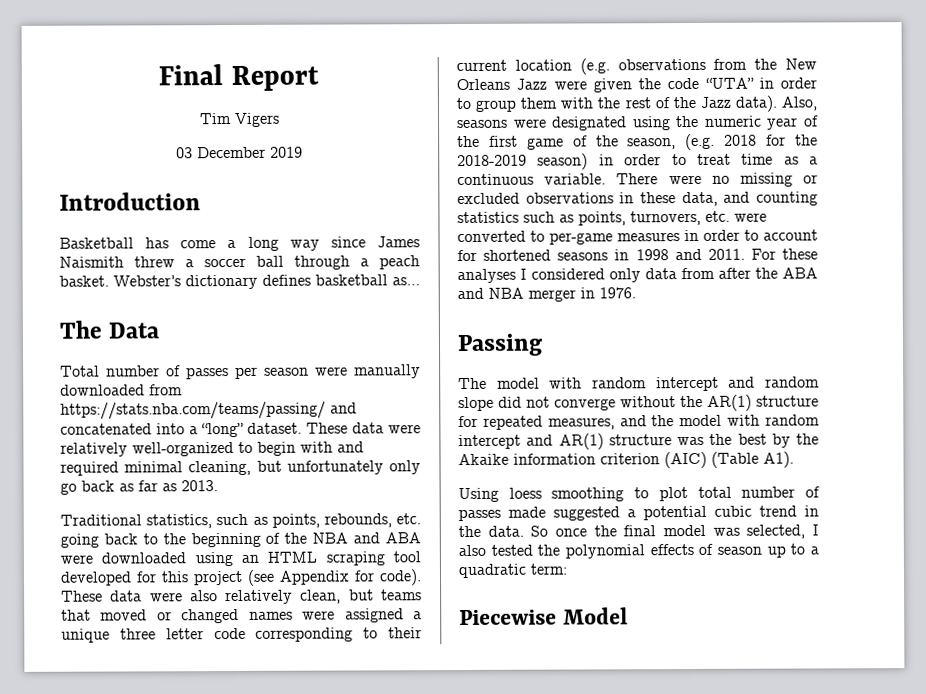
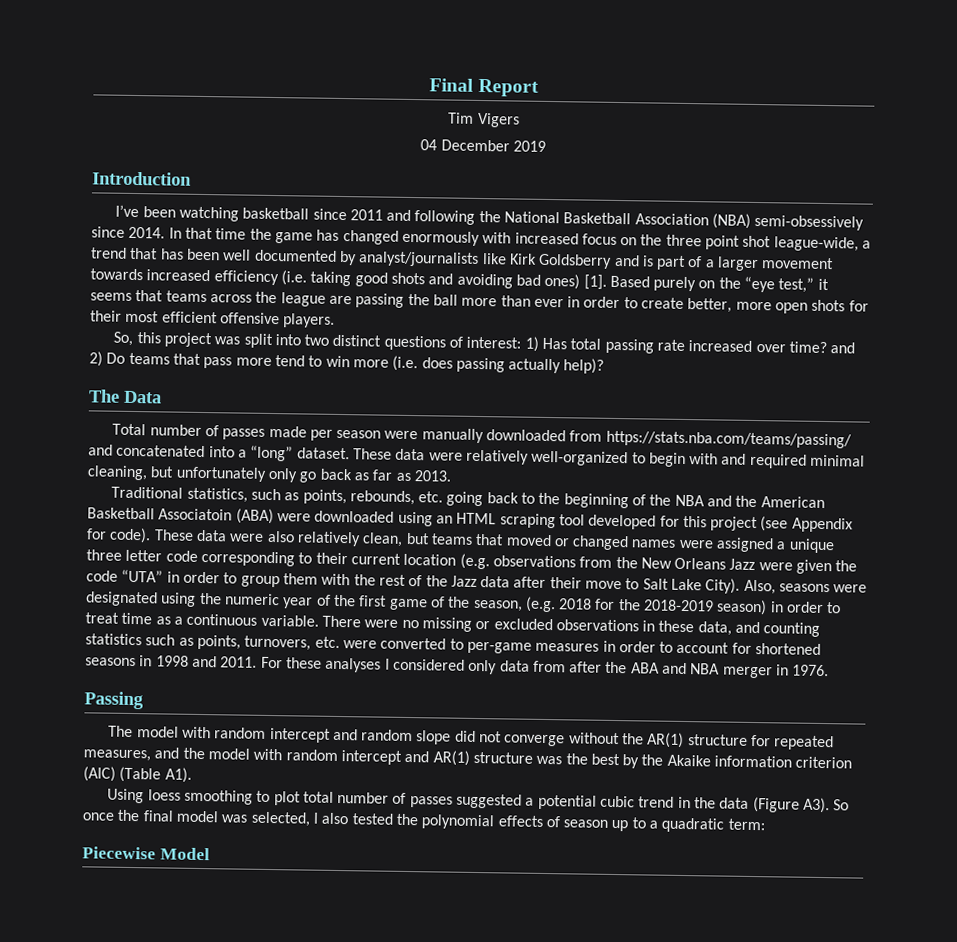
- 03 December 2019
+ 04 December 2019
- Basketball has come a long way since James Naismith threw a soccer ball through a peach basket. Webster’s dictionary defines basketball as…
+ I’ve been watching basketball since 2011 and following the National Basketball Association (NBA) semi-obsessively since 2014. In that time the game has changed enormously with increased focus on the three point shot league-wide, a trend that has been well documented by analyst/journalists like Kirk Goldsberry and is part of a larger movement towards increased efficiency (i.e. taking good shots and avoiding bad ones) [1]. Based purely on the “eye test,” it seems that teams across the league are passing the ball more than ever in order to create better, more open shots for their most efficient offensive players.
+ So, this project was split into two distinct questions of interest: 1) Has total passing rate increased over time? and 2) Do teams that pass more tend to win more (i.e. does passing actually help)?
- Total number of passes per season were manually downloaded from https://stats.nba.com/teams/passing/ and concatenated into a “long” dataset.
+ Total number of passes made per season were manually downloaded from https://stats.nba.com/teams/passing/ and concatenated into a “long” dataset.
- Traditional statistics, such as points, rebounds, etc. going back to the beginning of the NBA and ABA were downloaded using an HTML scraping tool developed for this project (see Appendix for code).
+ Traditional statistics, such as points, rebounds, etc. going back to the beginning of the NBA and the American Basketball Associatoin (ABA) were downloaded using an HTML scraping tool developed for this project (see Appendix for code).
- These data were also relatively clean, but teams that moved or changed names were assigned a unique three letter code corresponding to their current location (e.g. observations from the New Orleans Jazz were given the code “UTA” in order to group them with the rest of the Jazz data).
+ These data were also relatively clean, but teams that moved or changed names were assigned a unique three letter code corresponding to their current location (e.g. observations from the New Orleans Jazz were given the code “UTA” in order to group them with the rest of the Jazz data after their move to Salt Lake City).
- Using loess smoothing to plot total number of passes made suggested a potential cubic trend in the data. So once the final model was selected, I also tested the polynomial effects of season up to a quadratic term:
+ Using loess smoothing to plot total number of passes suggested a potential cubic trend in the data (Figure A3). So once the final model was selected, I also tested the polynomial effects of season up to a quadratic term:

